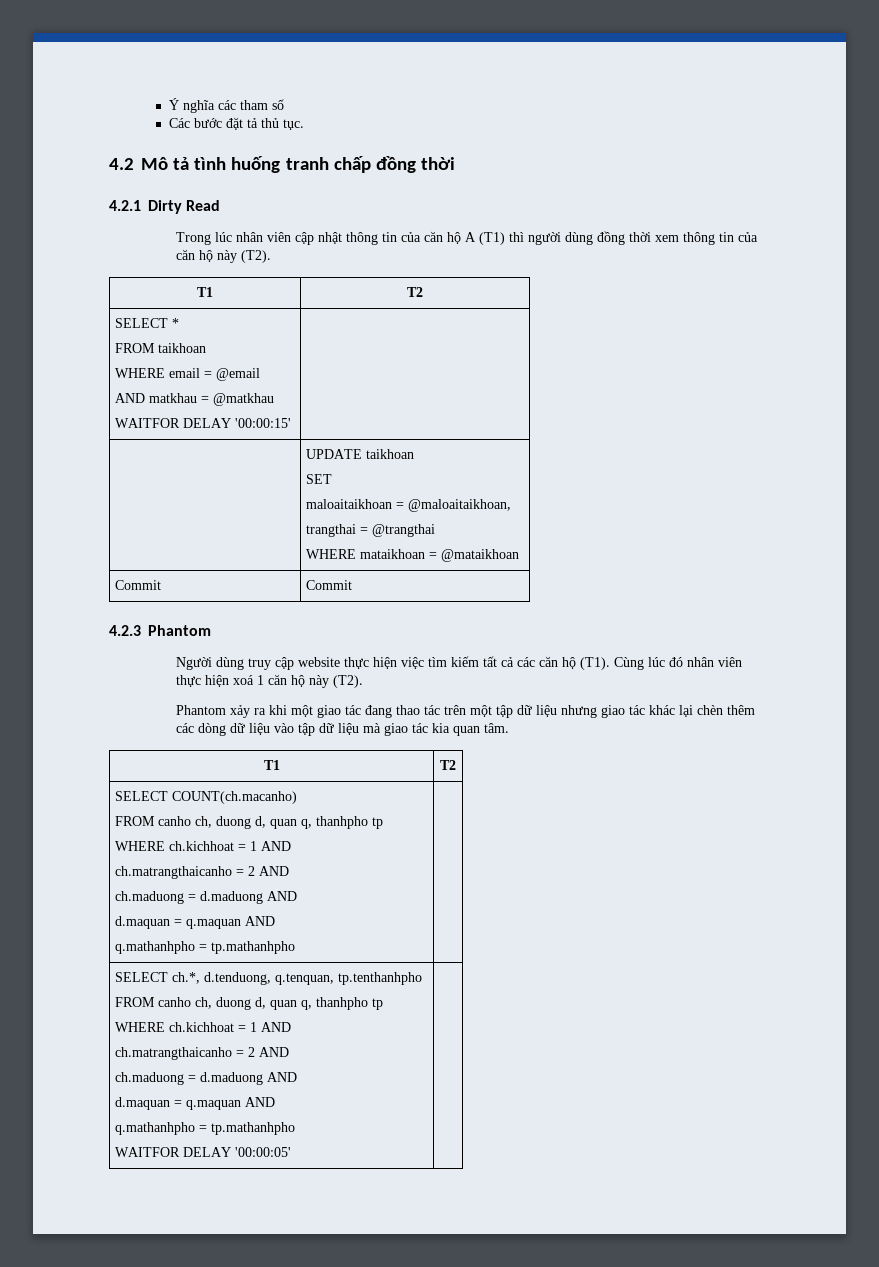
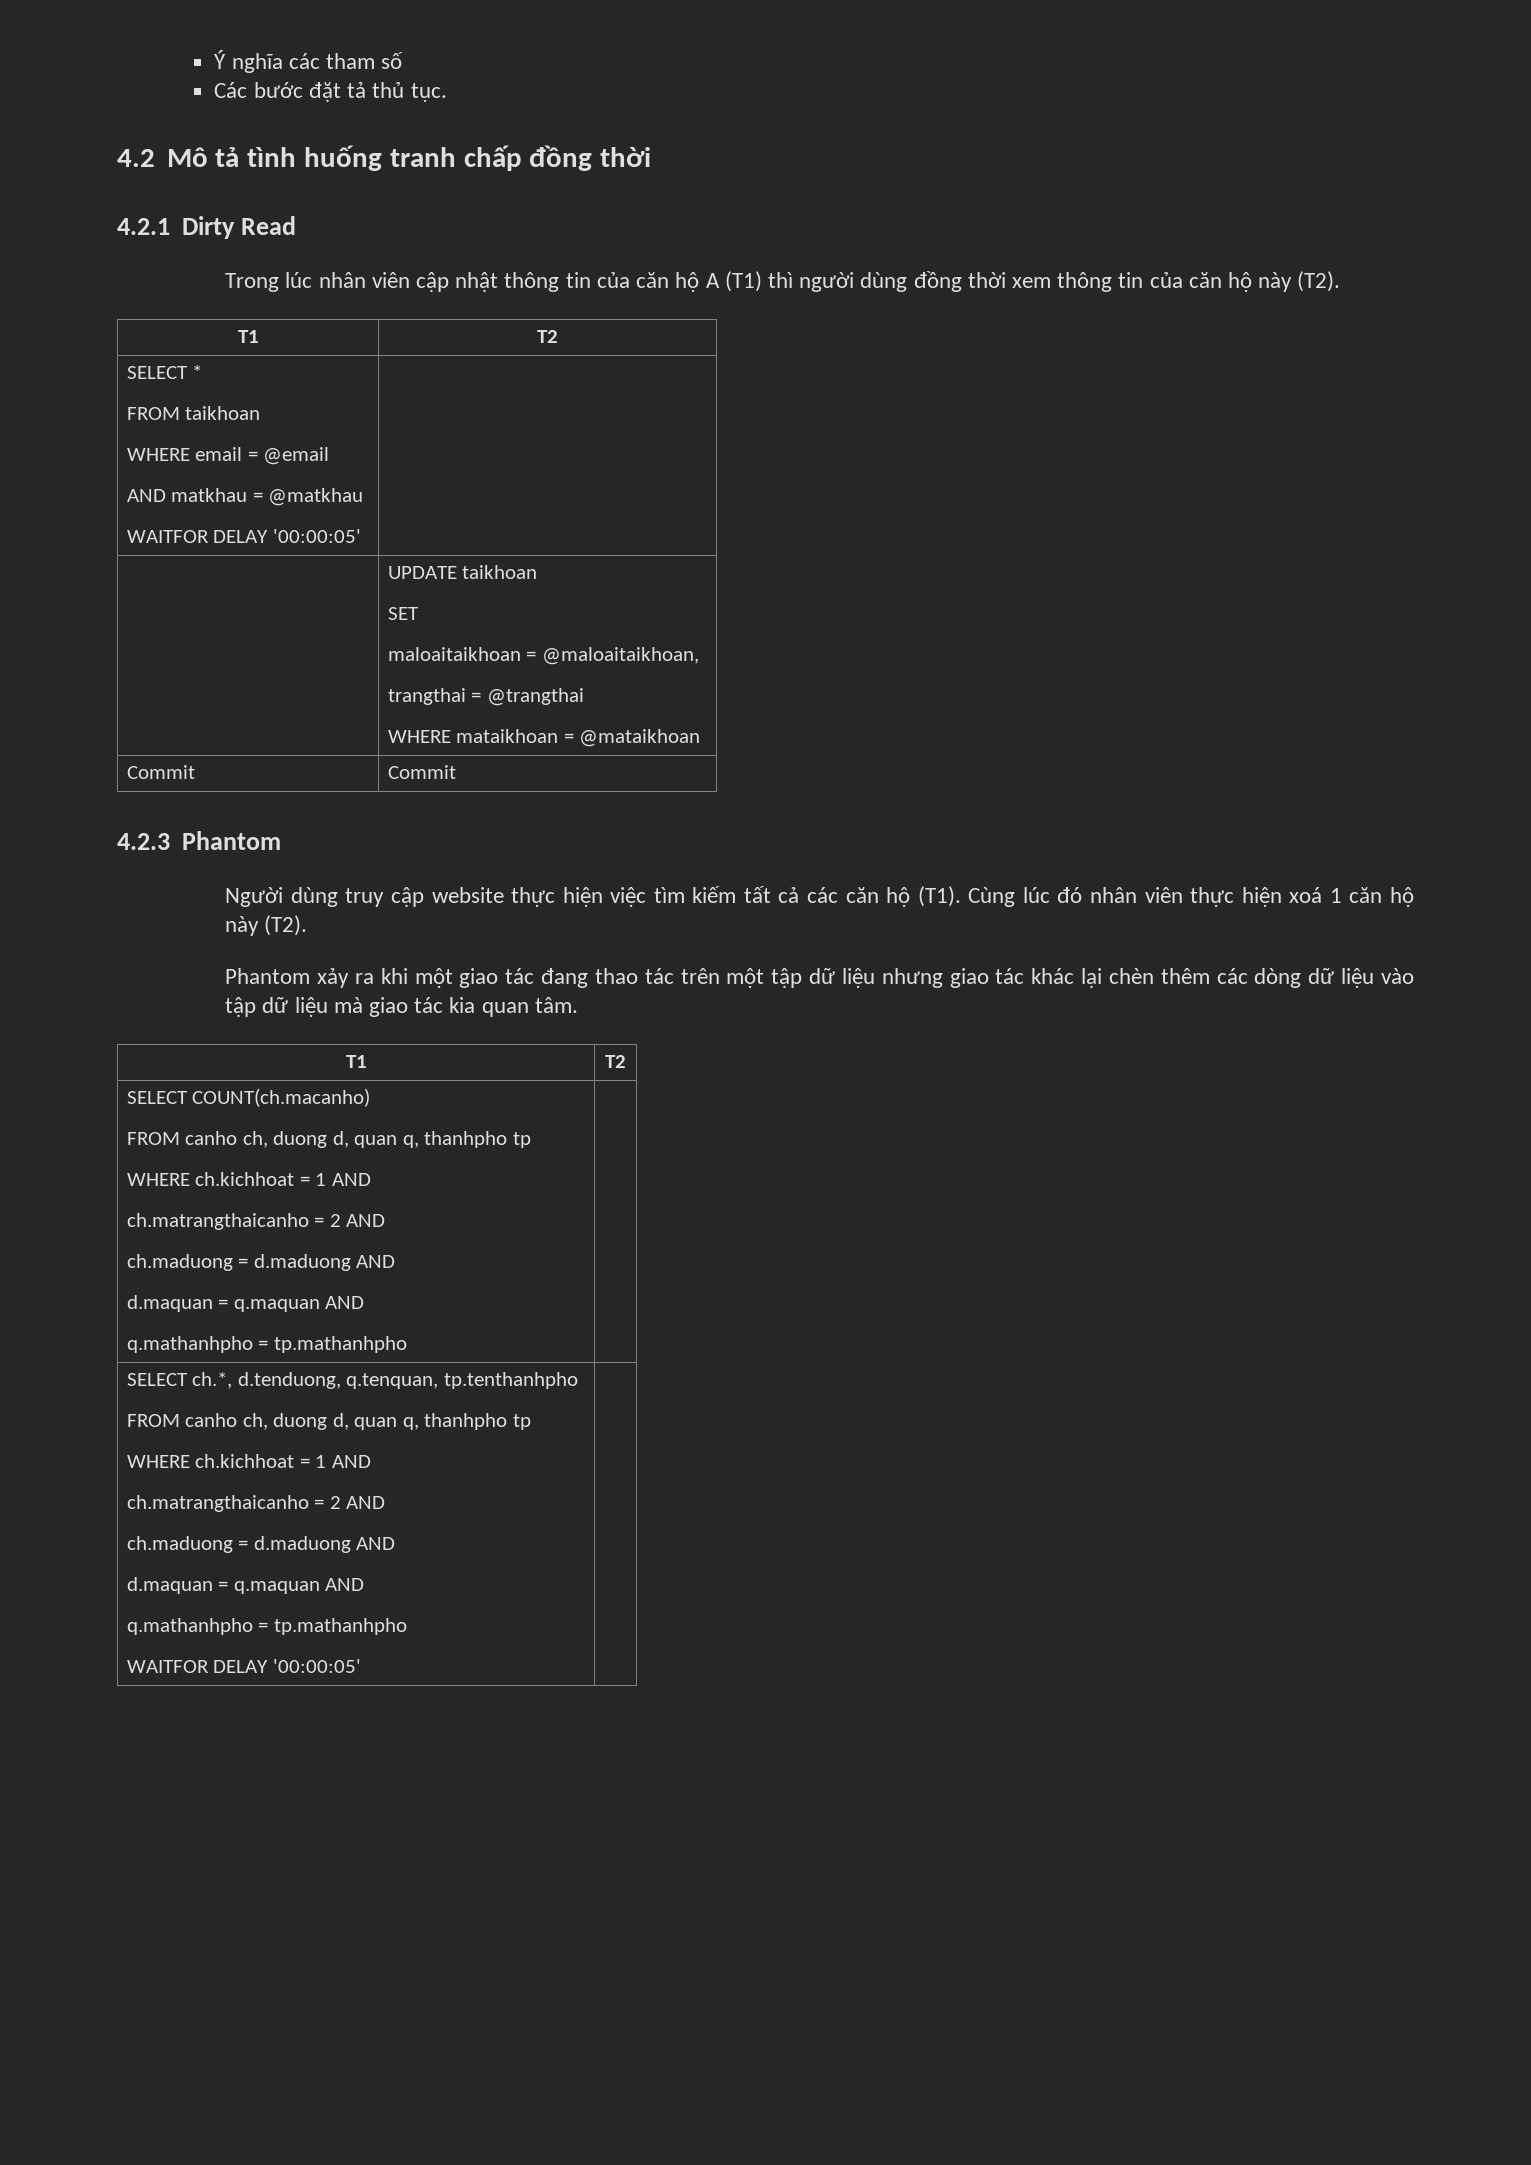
  SELECT *
  FROM taikhoan
  WHERE email = @email
  AND matkhau = @matkhau
- WAITFOR DELAY '00:00:15' |
+ WAITFOR DELAY '00:00:05' |

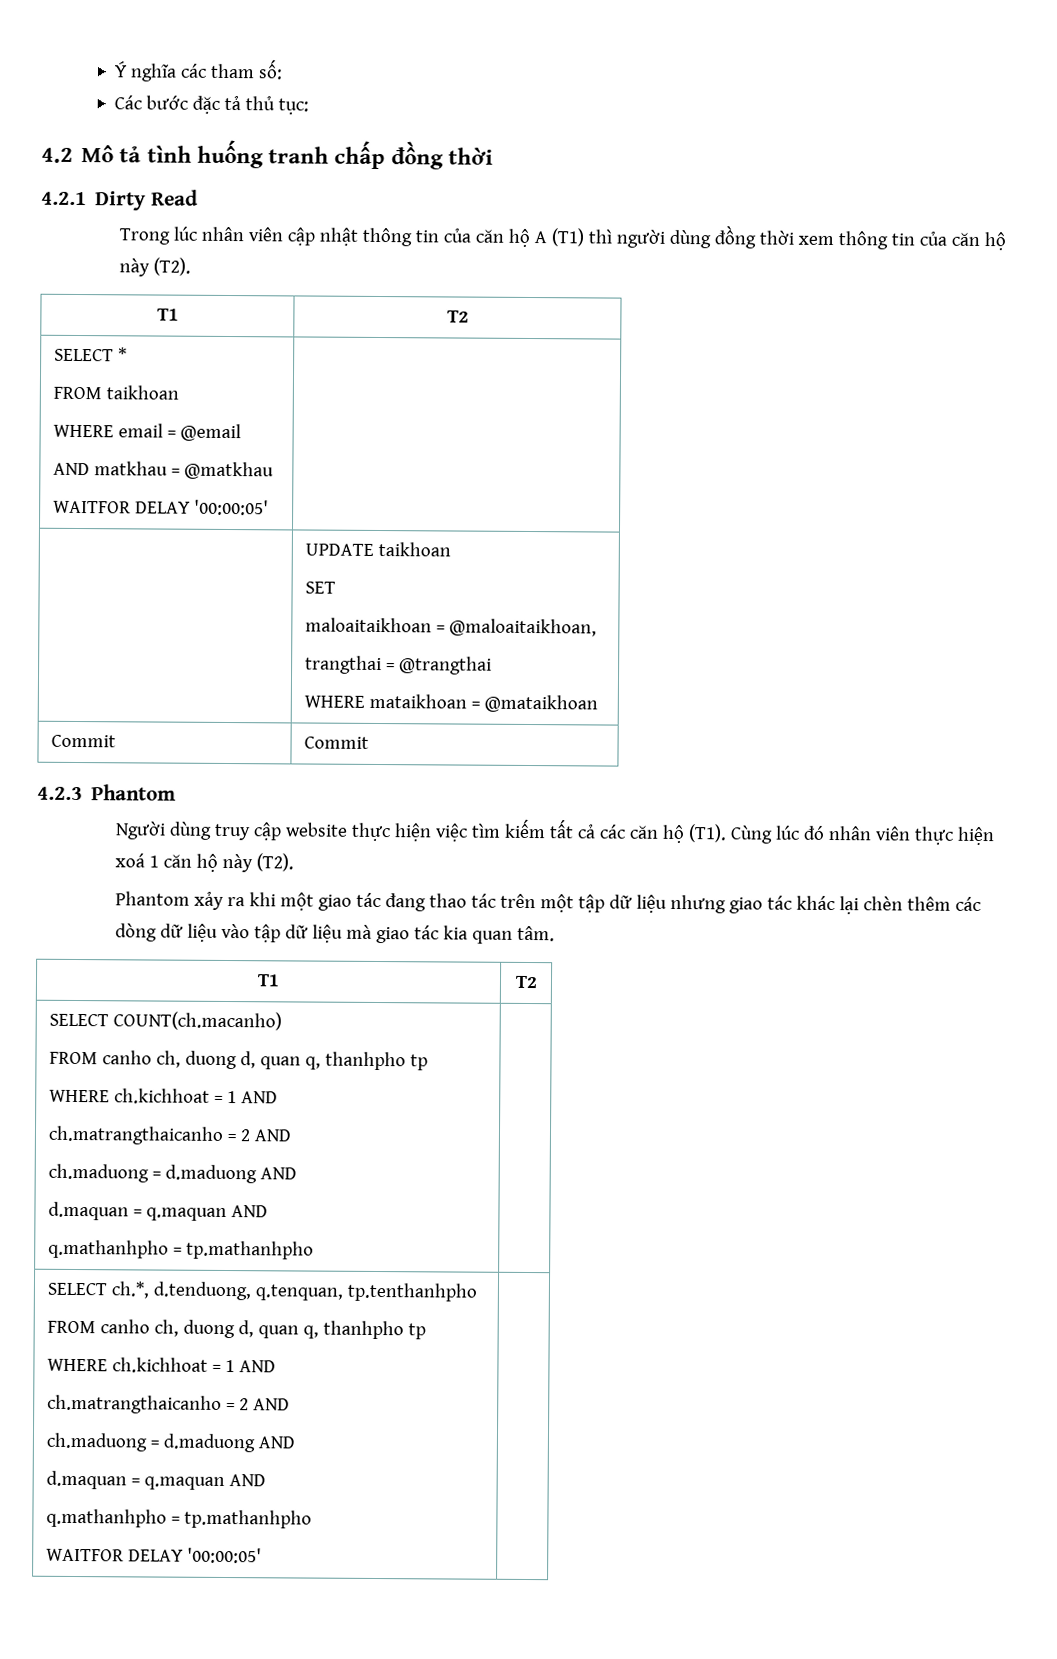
- Ý nghĩa các tham số
+ Ý nghĩa các tham số:
- Các bước đặt tả thủ tục.
+ Các bước đặc tả thủ tục:

